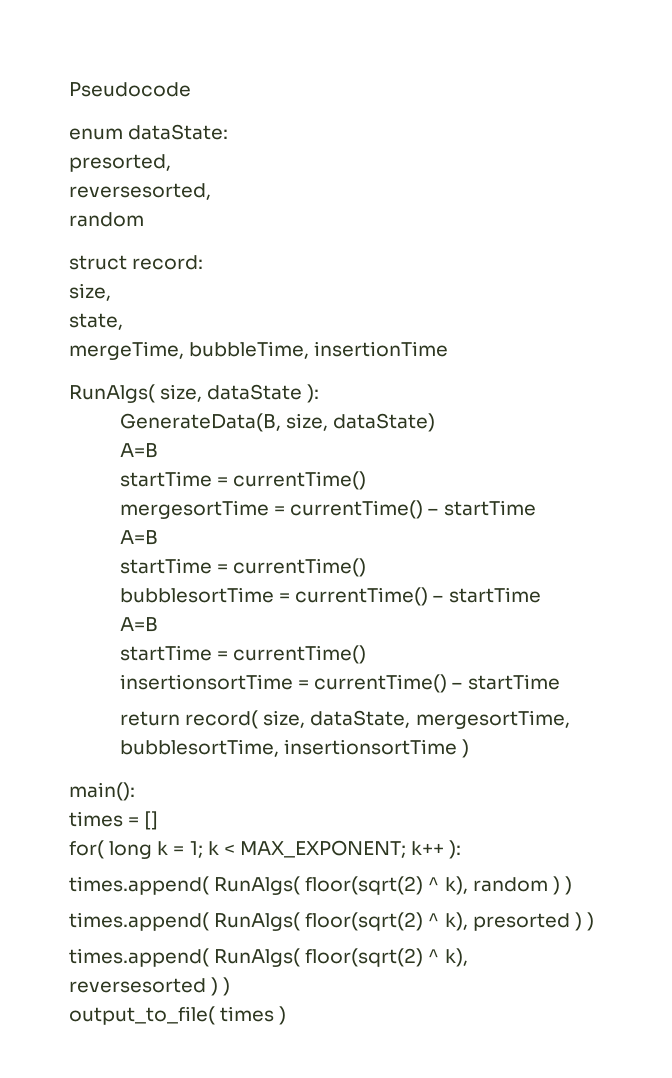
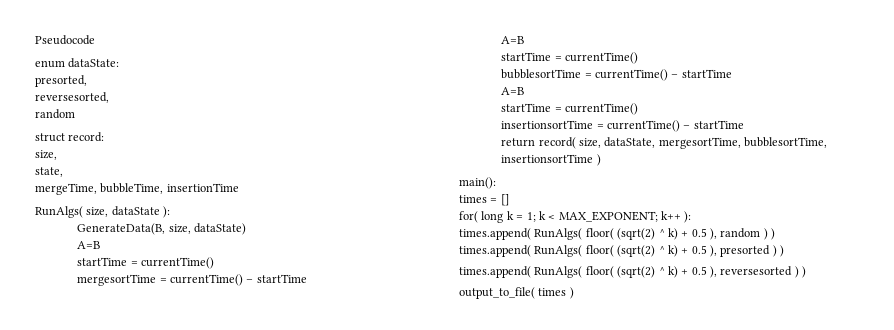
- times.append( RunAlgs( floor(sqrt(2) ^ k), random ) )
+ times.append( RunAlgs( floor( (sqrt(2) ^ k) + 0.5 ), random ) )
- times.append( RunAlgs( floor(sqrt(2) ^ k), presorted ) )
+ times.append( RunAlgs( floor( (sqrt(2) ^ k) + 0.5 ), presorted ) )
- times.append( RunAlgs( floor(sqrt(2) ^ k), reversesorted ) )
+ times.append( RunAlgs( floor( (sqrt(2) ^ k) + 0.5 ), reversesorted ) )

